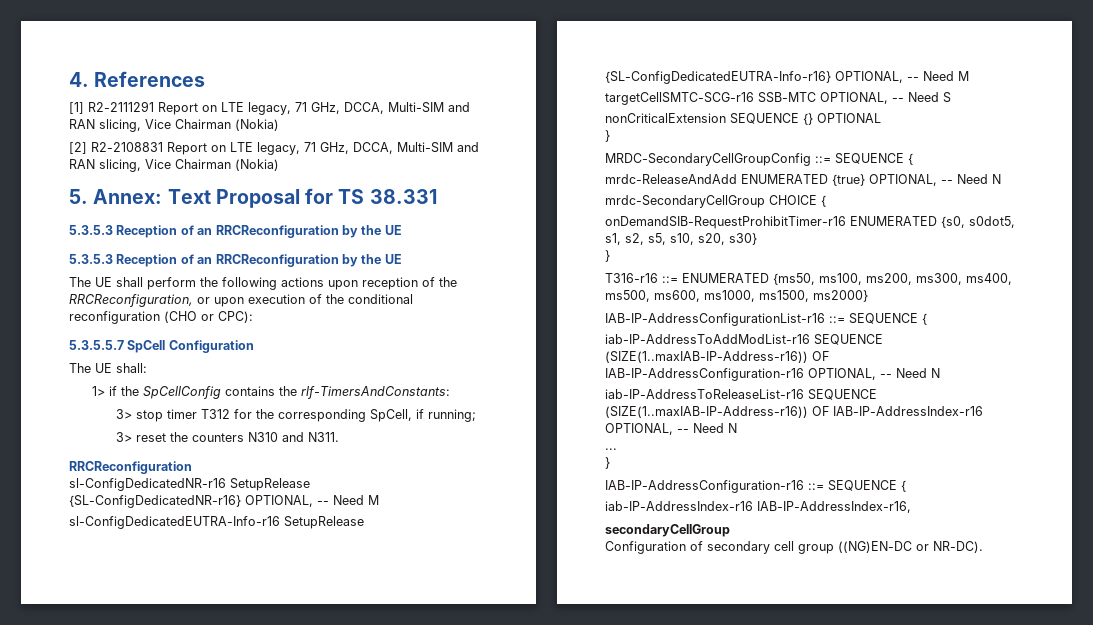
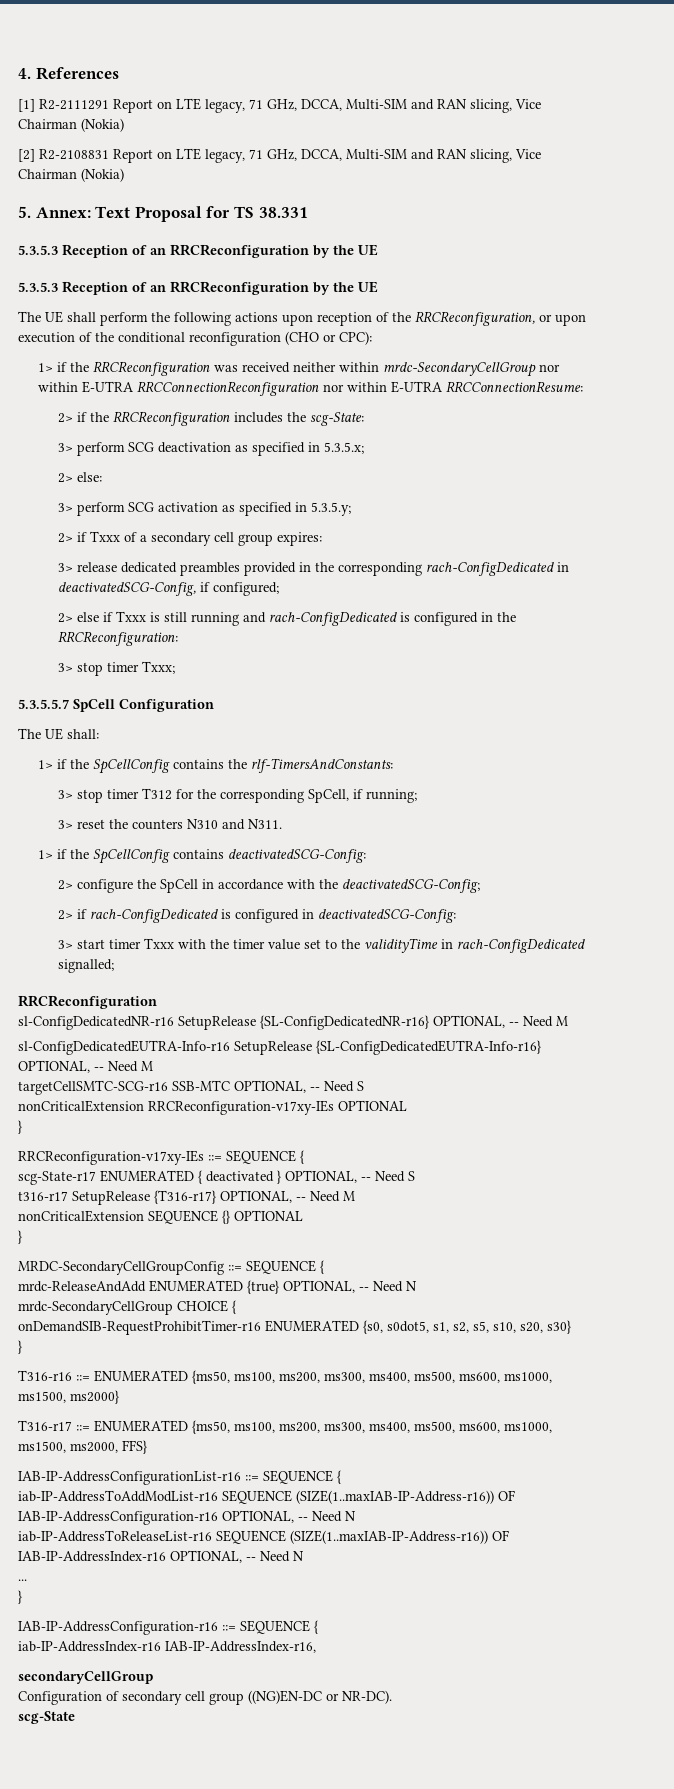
+ 1> if the RRCReconfiguration was received neither within mrdc-SecondaryCellGroup nor within E-UTRA RRCConnectionReconfiguration nor within E-UTRA RRCConnectionResume:
+ 2> if the RRCReconfiguration includes the scg-State:
+ 3> perform SCG deactivation as specified in 5.3.5.x;
+ 2> else:
+ 3> perform SCG activation as specified in 5.3.5.y;
+ 2> if Txxx of a secondary cell group expires:
+ 3> release dedicated preambles provided in the corresponding rach-ConfigDedicated in deactivatedSCG-Config, if configured;
+ 2> else if Txxx is still running and rach-ConfigDedicated is configured in the RRCReconfiguration:
+ 3> stop timer Txxx;
+ 1> if the SpCellConfig contains deactivatedSCG-Config:
+ 2> configure the SpCell in accordance with the deactivatedSCG-Config;
+ 2> if rach-ConfigDedicated is configured in deactivatedSCG-Config:
+ 3> start timer Txxx with the timer value set to the validityTime in rach-ConfigDedicated signalled;
+ nonCriticalExtension RRCReconfiguration-v17xy-IEs OPTIONAL
+ }
+ RRCReconfiguration-v17xy-IEs ::= SEQUENCE {
+ scg-State-r17 ENUMERATED { deactivated } OPTIONAL, -- Need S
+ t316-r17 SetupRelease {T316-r17} OPTIONAL, -- Need M
+ T316-r17 ::= ENUMERATED {ms50, ms100, ms200, ms300, ms400, ms500, ms600, ms1000, ms1500, ms2000, FFS}
+ scg-State

